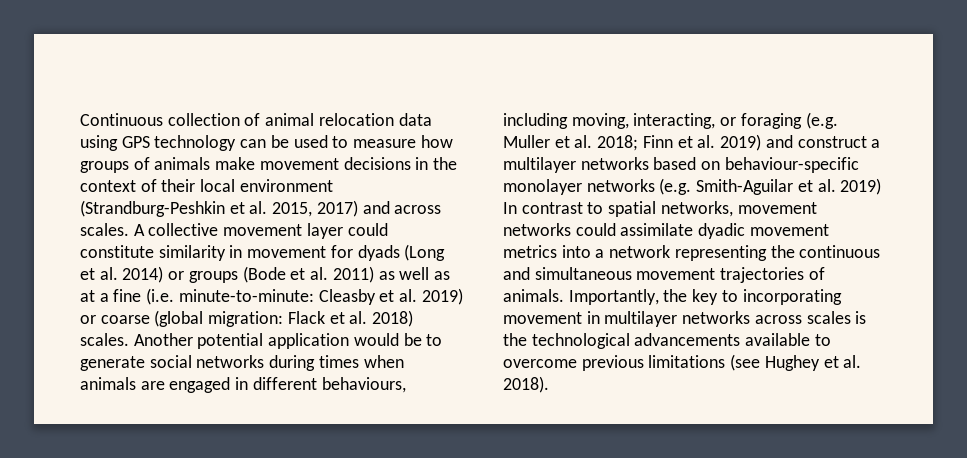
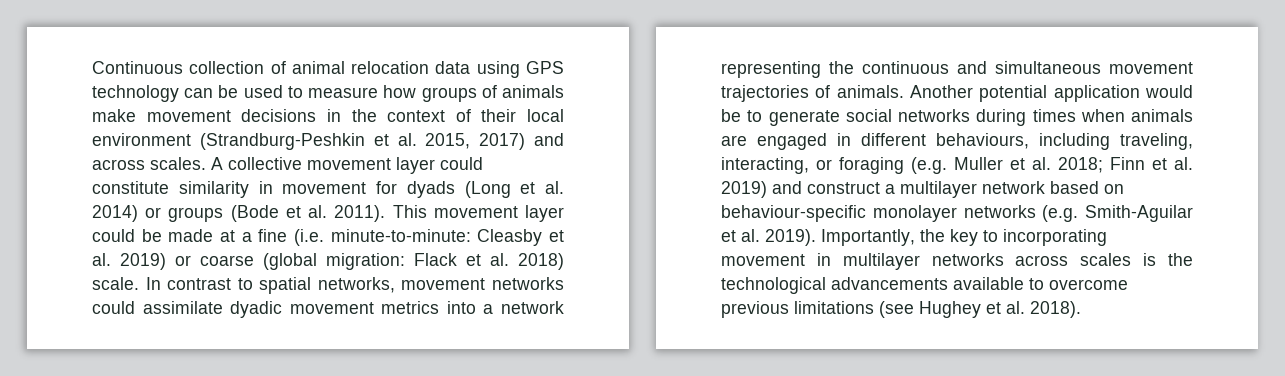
- A collective movement layer could constitute similarity in movement for dyads (Long et al. 2014) or groups (Bode et al. 2011) as well as at a fine (i.e. minute-to-minute:
+ A collective movement layer could constitute similarity in movement for dyads (Long et al. 2014) or groups (Bode et al. 2011). This movement layer could be made at a fine (i.e. minute-to-minute:
- Flack et al. 2018) scales. Another potential application would be to generate social networks during times when animals are engaged in different behaviours, including moving, interacting, or foraging (e.g. Muller et al. 2018; Finn et al. 2019) and construct a multilayer networks based on behaviour-specific monolayer networks (e.g. Smith-Aguilar et al. 2019) In contrast to spatial networks, movement networks could assimilate dyadic movement metrics into a network representing the continuous and simultaneous movement trajectories of animals.
+ Flack et al. 2018) scale. In contrast to spatial networks, movement networks could assimilate dyadic movement metrics into a network representing the continuous and simultaneous movement trajectories of animals.
+ Another potential application would be to generate social networks during times when animals are engaged in different behaviours, including traveling, interacting, or foraging (e.g. Muller et al. 2018; Finn et al. 2019) and construct a multilayer network based on behaviour-specific monolayer networks (e.g. Smith-Aguilar et al. 2019).

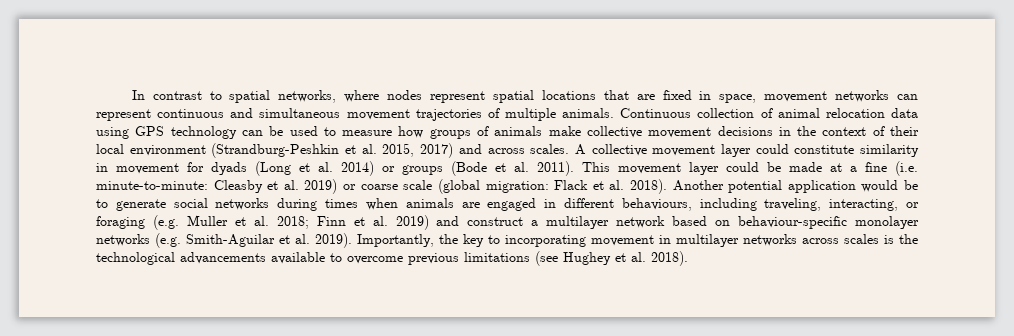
+ In contrast to spatial networks, where nodes represent spatial locations that are fixed in space, movement networks can represent continuous and simultaneous movement trajectories of multiple animals.
- Continuous collection of animal relocation data using GPS technology can be used to measure how groups of animals make movement decisions in the context of their local environment (Strandburg-Peshkin et al. 2015, 2017) and across scales.
+ Continuous collection of animal relocation data using GPS technology can be used to measure how groups of animals make collective movement decisions in the context of their local environment (Strandburg-Peshkin et al. 2015, 2017) and across scales.
- This movement layer could be made at a fine (i.e. minute-to-minute: Cleasby et al. 2019) or coarse (global migration: Flack et al. 2018) scale. In contrast to spatial networks, movement networks could assimilate dyadic movement metrics into a network representing the continuous and simultaneous movement trajectories of animals.
+ This movement layer could be made at a fine (i.e. minute-to-minute: Cleasby et al. 2019) or coarse scale (global migration: Flack et al. 2018).

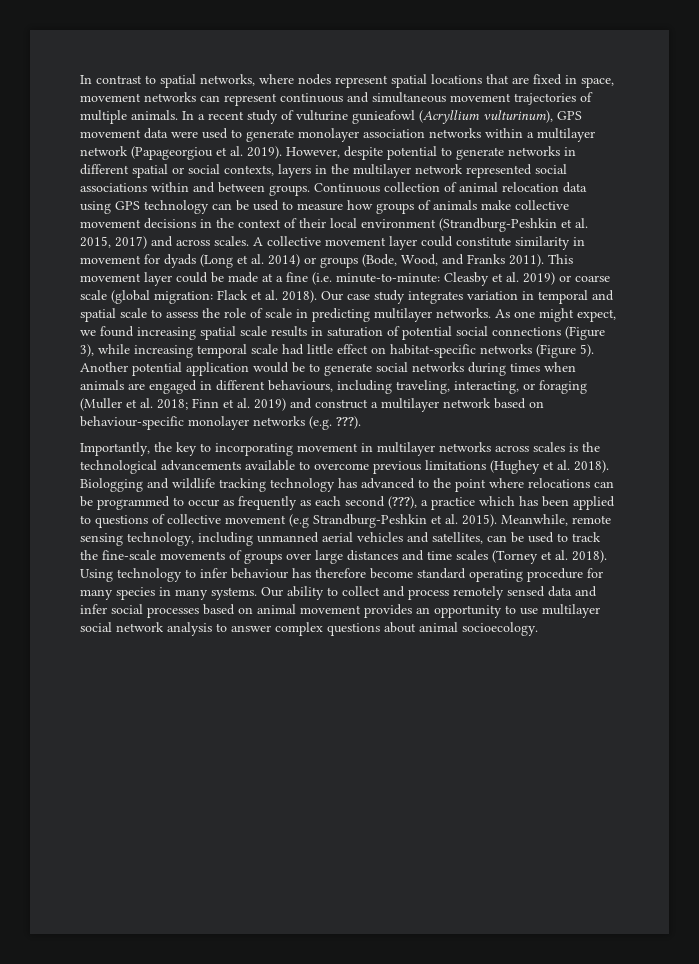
+ In a recent study of vulturine gunieafowl (Acryllium vulturinum), GPS movement data were used to generate monolayer association networks within a multilayer network (Papageorgiou et al. 2019). However, despite potential to generate networks in different spatial or social contexts, layers in the multilayer network represented social associations within and between groups.
- A collective movement layer could constitute similarity in movement for dyads (Long et al. 2014) or groups (Bode et al. 2011).
+ A collective movement layer could constitute similarity in movement for dyads (Long et al. 2014) or groups (Bode, Wood, and Franks 2011).
+ Our case study integrates variation in temporal and spatial scale to assess the role of scale in predicting multilayer networks. As one might expect, we found increasing spatial scale results in saturation of potential social connections (Figure 3), while increasing temporal scale had little effect on habitat-specific networks (Figure 5).
- Another potential application would be to generate social networks during times when animals are engaged in different behaviours, including traveling, interacting, or foraging (e.g. Muller et al. 2018;
+ Another potential application would be to generate social networks during times when animals are engaged in different behaviours, including traveling, interacting, or foraging (Muller et al. 2018;
- Finn et al. 2019) and construct a multilayer network based on behaviour-specific monolayer networks (e.g. Smith-Aguilar et al. 2019). Importantly, the key to incorporating movement in multilayer networks across scales is the technological advancements available to overcome previous limitations (see Hughey et al. 2018).
+ Finn et al. 2019) and construct a multilayer network based on behaviour-specific monolayer networks (e.g. ???).
+ Importantly, the key to incorporating movement in multilayer networks across scales is the technological advancements available to overcome previous limitations (Hughey et al. 2018). Biologging and wildlife tracking technology has advanced to the point where relocations can be programmed to occur as frequently as each second (???), a practice which has been applied to questions of collective movement (e.g Strandburg-Peshkin et al. 2015). Meanwhile, remote sensing technology, including unmanned aerial vehicles and satellites, can be used to track the fine-scale movements of groups over large distances and time scales (Torney et al. 2018). Using technology to infer behaviour has therefore become standard operating procedure for many species in many systems. Our ability to collect and process remotely sensed data and infer social processes based on animal movement provides an opportunity to use multilayer social network analysis to answer complex questions about animal socioecology.

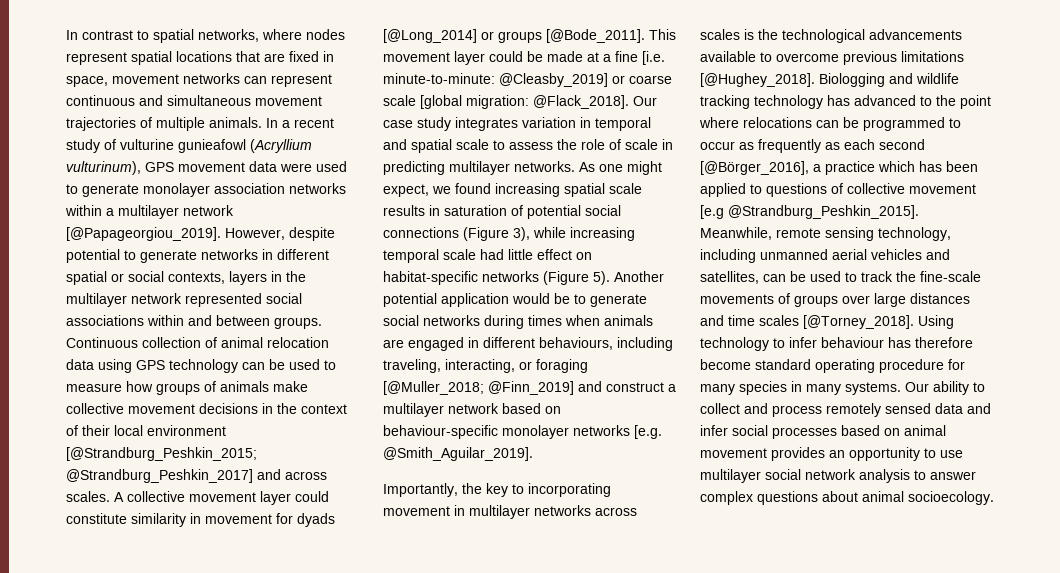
- In a recent study of vulturine gunieafowl (Acryllium vulturinum), GPS movement data were used to generate monolayer association networks within a multilayer network (Papageorgiou et al. 2019).
+ In a recent study of vulturine gunieafowl (Acryllium vulturinum), GPS movement data were used to generate monolayer association networks within a multilayer network [@Papageorgiou_2019].
- Continuous collection of animal relocation data using GPS technology can be used to measure how groups of animals make collective movement decisions in the context of their local environment (Strandburg-Peshkin et al. 2015, 2017) and across scales.
+ Continuous collection of animal relocation data using GPS technology can be used to measure how groups of animals make collective movement decisions in the context of their local environment [@Strandburg_Peshkin_2015; @Strandburg_Peshkin_2017] and across scales.
- A collective movement layer could constitute similarity in movement for dyads (Long et al. 2014) or groups (Bode, Wood, and Franks 2011).
+ A collective movement layer could constitute similarity in movement for dyads [@Long_2014] or groups [@Bode_2011].
- This movement layer could be made at a fine (i.e. minute-to-minute: Cleasby et al. 2019) or coarse scale (global migration: Flack et al. 2018).
+ This movement layer could be made at a fine [i.e. minute-to-minute: @Cleasby_2019] or coarse scale [global migration: @Flack_2018].
- Another potential application would be to generate social networks during times when animals are engaged in different behaviours, including traveling, interacting, or foraging (Muller et al. 2018; Finn et al. 2019) and construct a multilayer network based on behaviour-specific monolayer networks (e.g. ???).
+ Another potential application would be to generate social networks during times when animals are engaged in different behaviours, including traveling, interacting, or foraging [@Muller_2018; @Finn_2019] and construct a multilayer network based on behaviour-specific monolayer networks [e.g. @Smith_Aguilar_2019].
- Importantly, the key to incorporating movement in multilayer networks across scales is the technological advancements available to overcome previous limitations (Hughey et al. 2018).
+ Importantly, the key to incorporating movement in multilayer networks across scales is the technological advancements available to overcome previous limitations [@Hughey_2018].
- Biologging and wildlife tracking technology has advanced to the point where relocations can be programmed to occur as frequently as each second (???), a practice which has been applied to questions of collective movement (e.g Strandburg-Peshkin et al. 2015).
+ Biologging and wildlife tracking technology has advanced to the point where relocations can be programmed to occur as frequently as each second [@Börger_2016], a practice which has been applied to questions of collective movement [e.g @Strandburg_Peshkin_2015].
- Meanwhile, remote sensing technology, including unmanned aerial vehicles and satellites, can be used to track the fine-scale movements of groups over large distances and time scales (Torney et al. 2018).
+ Meanwhile, remote sensing technology, including unmanned aerial vehicles and satellites, can be used to track the fine-scale movements of groups over large distances and time scales [@Torney_2018].

